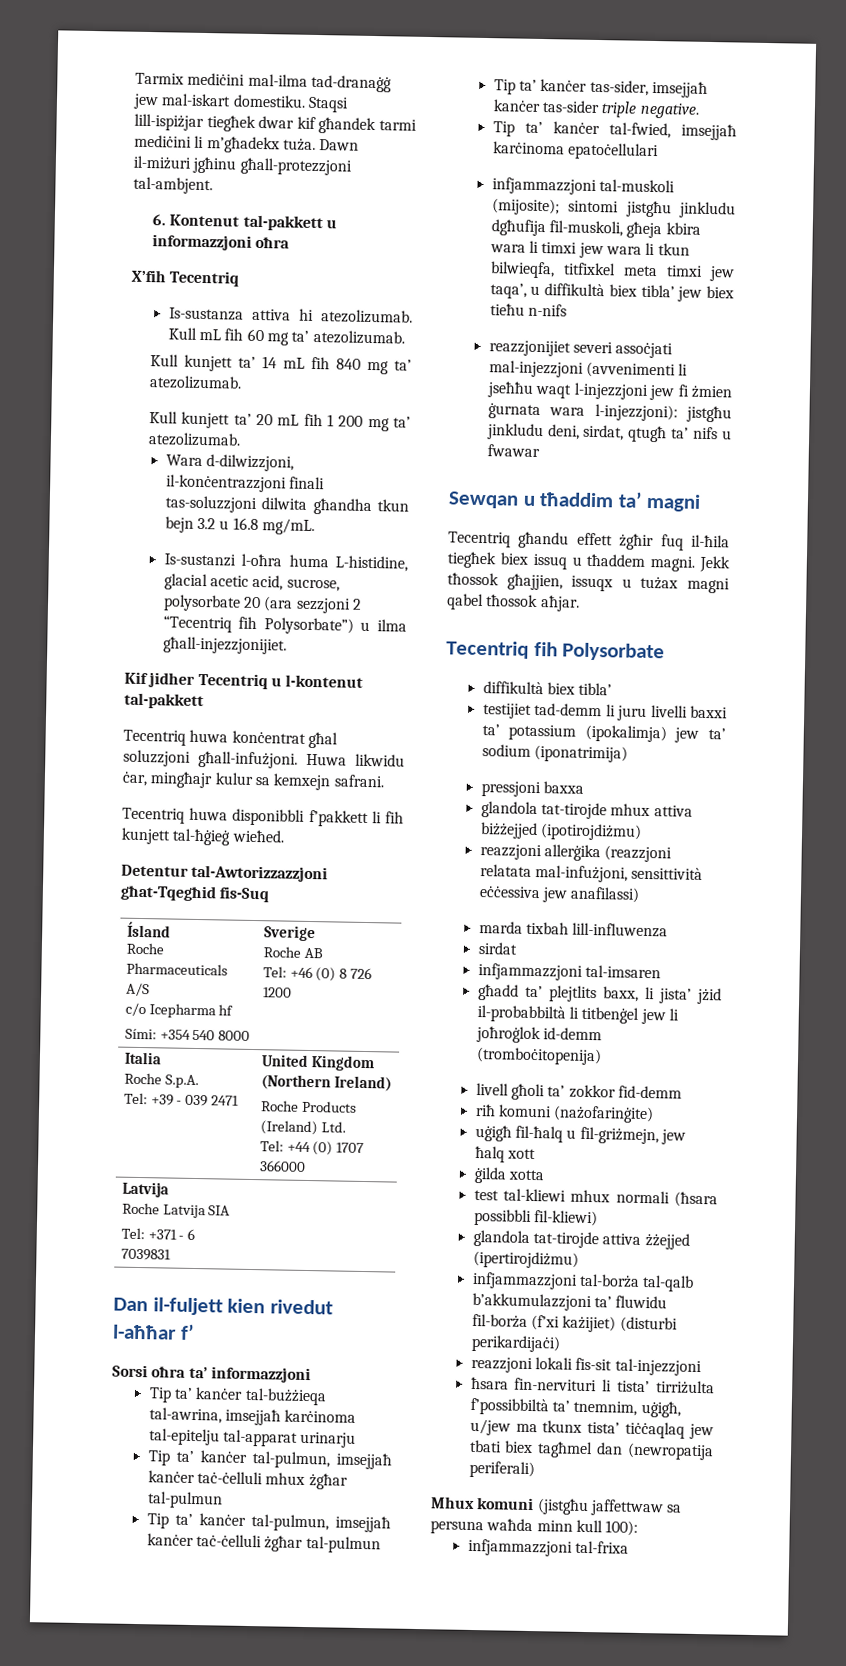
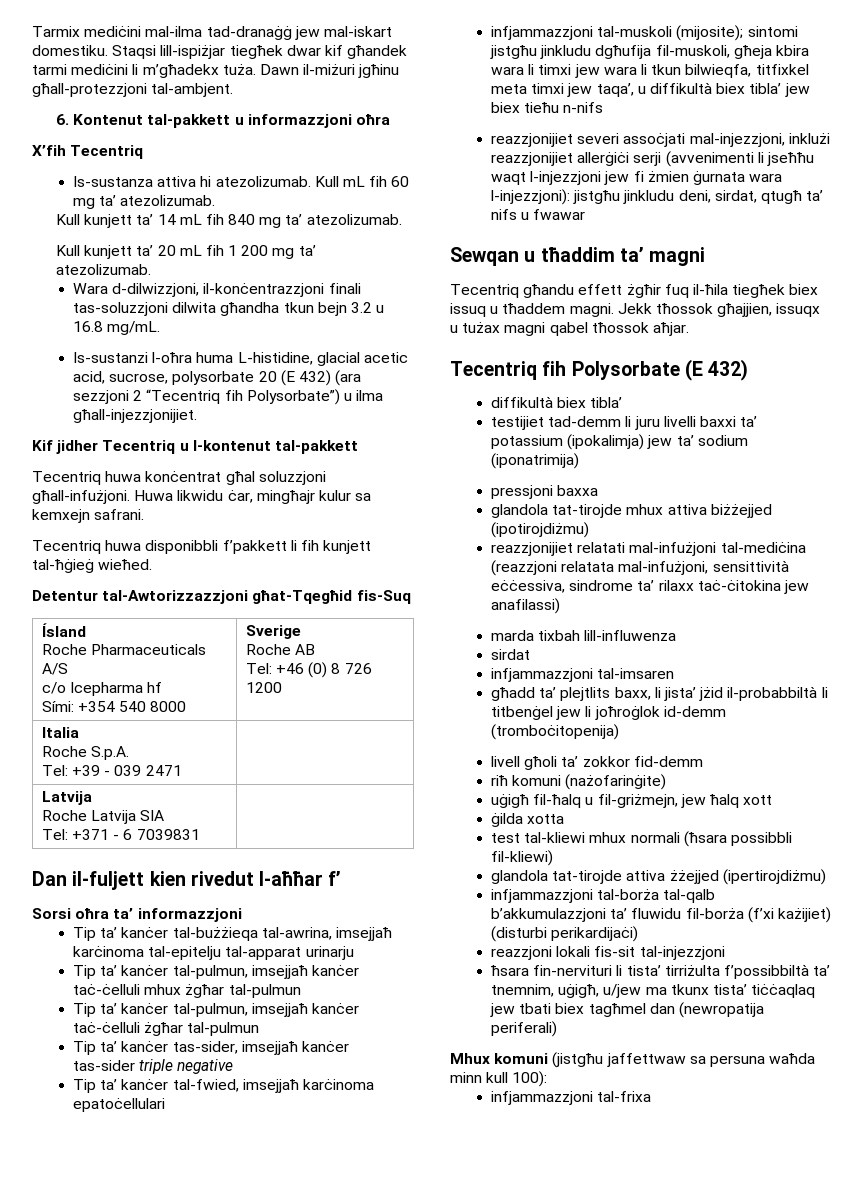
- Is-sustanzi l-oħra huma L-histidine, glacial acetic acid, sucrose, polysorbate 20 (ara sezzjoni 2 “Tecentriq fih Polysorbate”) u ilma għall-injezzjonijiet.
+ Is-sustanzi l-oħra huma L-histidine, glacial acetic acid, sucrose, polysorbate 20 (E 432) (ara sezzjoni 2 “Tecentriq fih Polysorbate”) u ilma għall-injezzjonijiet.
  Italia
  Roche S.p.A.
- Tel: +39 - 039 2471 | United Kingdom (Northern Ireland)
- Roche Products (Ireland) Ltd.
- Tel: +44 (0) 1707 366000
+ Tel: +39 - 039 2471 |
- Tip ta’ kanċer tas-sider, imsejjaħ kanċer tas-sider triple negative.
+ Tip ta’ kanċer tas-sider, imsejjaħ kanċer tas-sider triple negative
- reazzjonijiet severi assoċjati mal-injezzjoni (avvenimenti li jseħħu waqt l-injezzjoni jew fi żmien ġurnata wara l-injezzjoni): jistgħu jinkludu deni, sirdat, qtugħ ta’ nifs u fwawar
+ reazzjonijiet severi assoċjati mal-injezzjoni, inklużi reazzjonijiet allerġiċi serji (avvenimenti li jseħħu waqt l-injezzjoni jew fi żmien ġurnata wara l-injezzjoni): jistgħu jinkludu deni, sirdat, qtugħ ta’ nifs u fwawar
- Tecentriq fih Polysorbate
+ Tecentriq fih Polysorbate (E 432)
- reazzjoni allerġika (reazzjoni relatata mal-infużjoni, sensittività eċċessiva jew anafilassi)
+ reazzjonijiet relatati mal-infużjoni tal-mediċina (reazzjoni relatata mal-infużjoni, sensittività eċċessiva, sindrome ta’ rilaxx taċ-ċitokina jew anafilassi)

